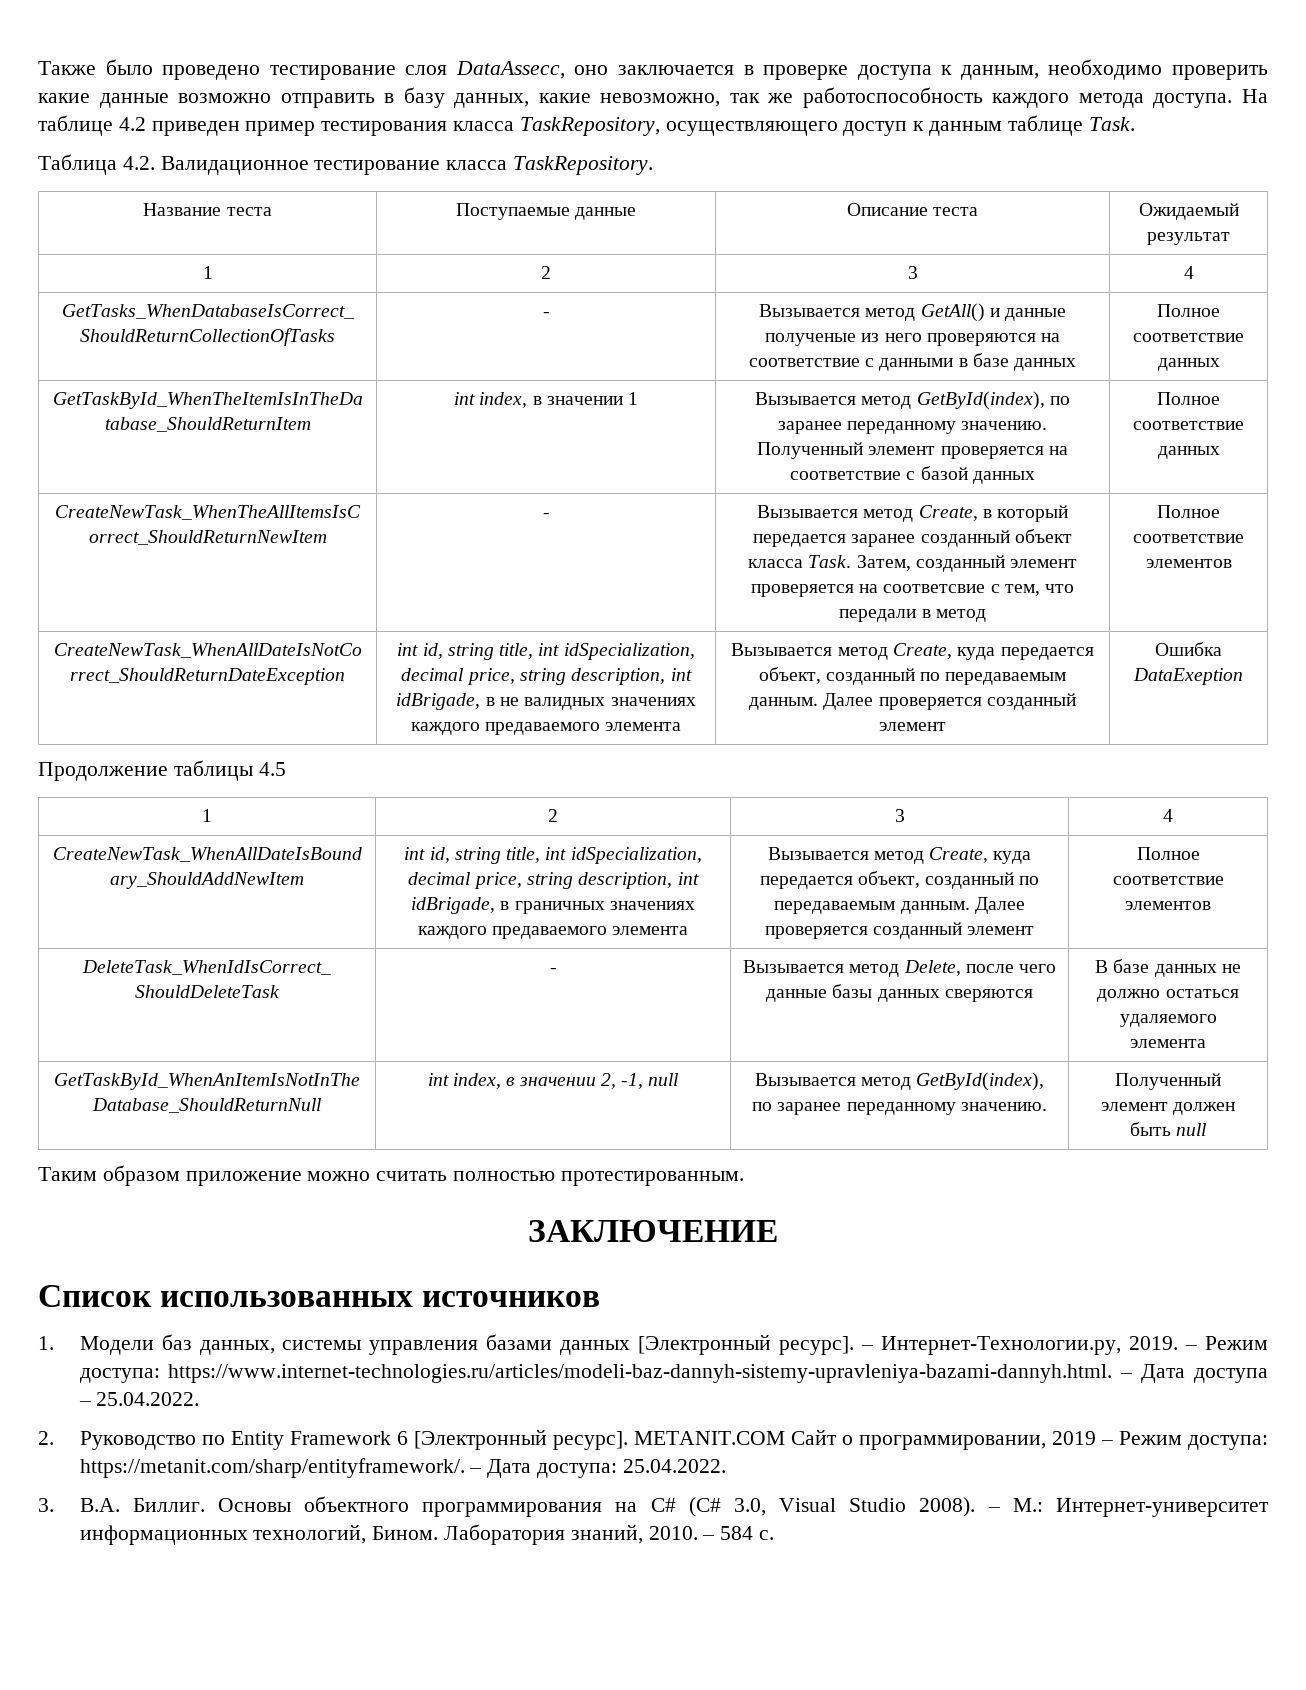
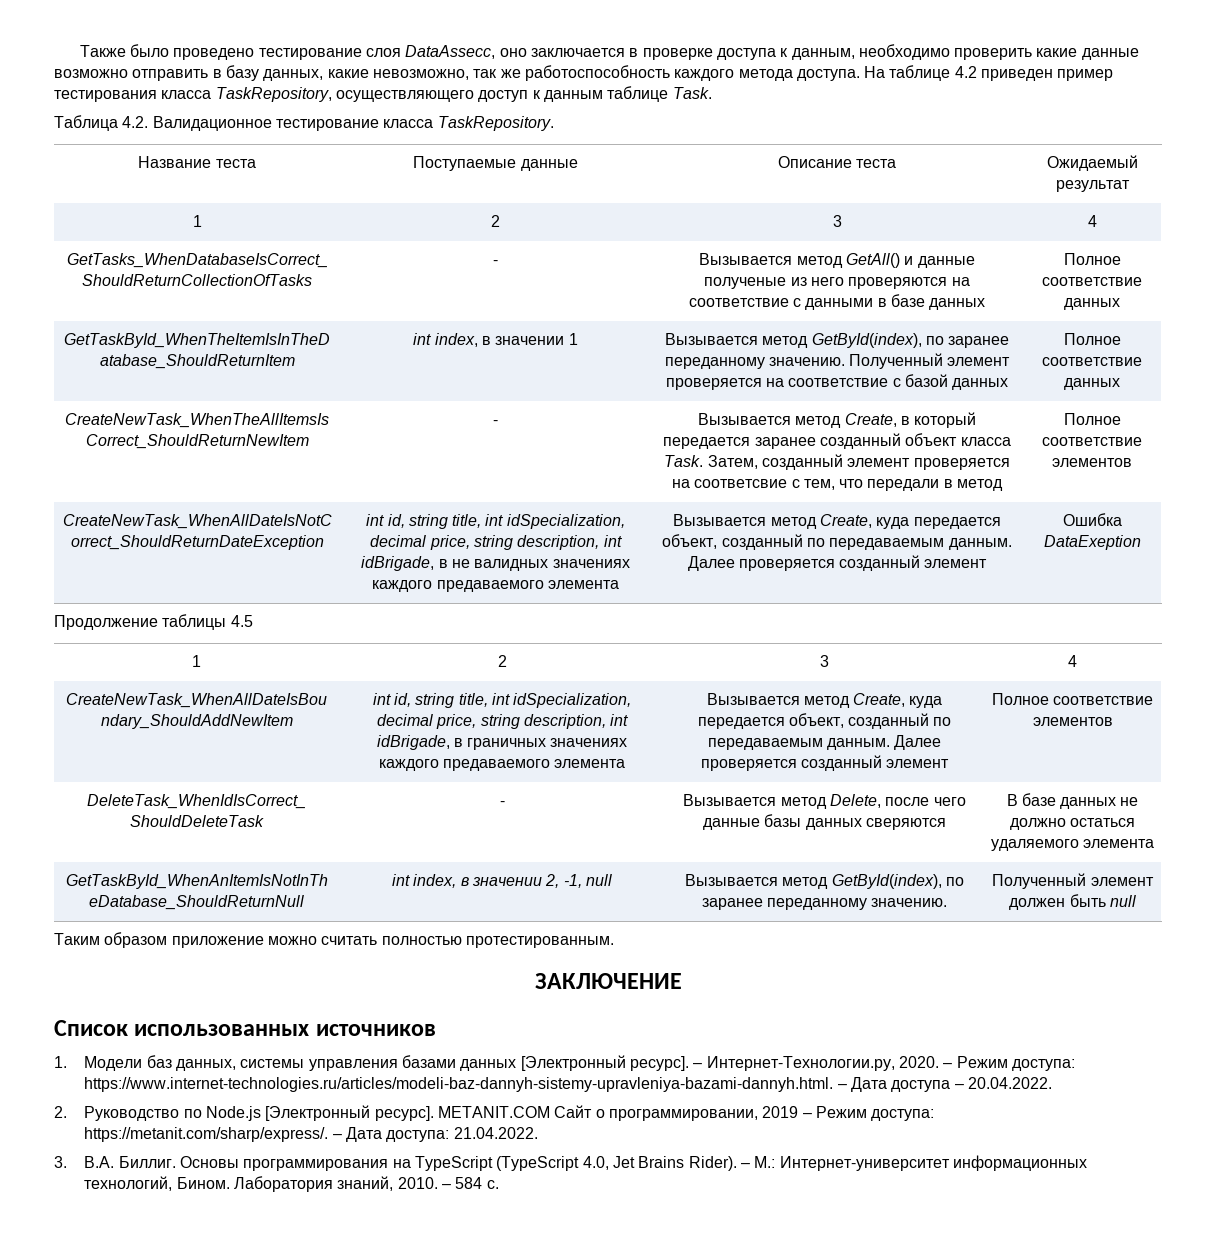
- – Интернет-Технологии.ру, 2019.
+ – Интернет-Технологии.ру, 2020.
- – Режим доступа: https://www.internet-technologies.ru/articles/modeli-baz-dannyh-sistemy-upravleniya-bazami-dannyh.html. – Дата доступа – 25.04.2022.
+ – Режим доступа: https://www.internet-technologies.ru/articles/modeli-baz-dannyh-sistemy-upravleniya-bazami-dannyh.html. – Дата доступа – 20.04.2022.
- 2. Руководство по Entity Framework 6 [Электронный ресурс].
+ 2. Руководство по Node.js [Электронный ресурс].
- METANIT.COM Сайт о программировании, 2019 – Режим доступа: https://metanit.com/sharp/entityframework/. – Дата доступа: 25.04.2022.
+ METANIT.COM Сайт о программировании, 2019 – Режим доступа: https://metanit.com/sharp/express/. – Дата доступа: 21.04.2022.
- Основы объектного программирования на C# (C# 3.0, Visual Studio 2008).
+ Основы программирования на TypeScript (TypeScript 4.0, Jet Brains Rider).

